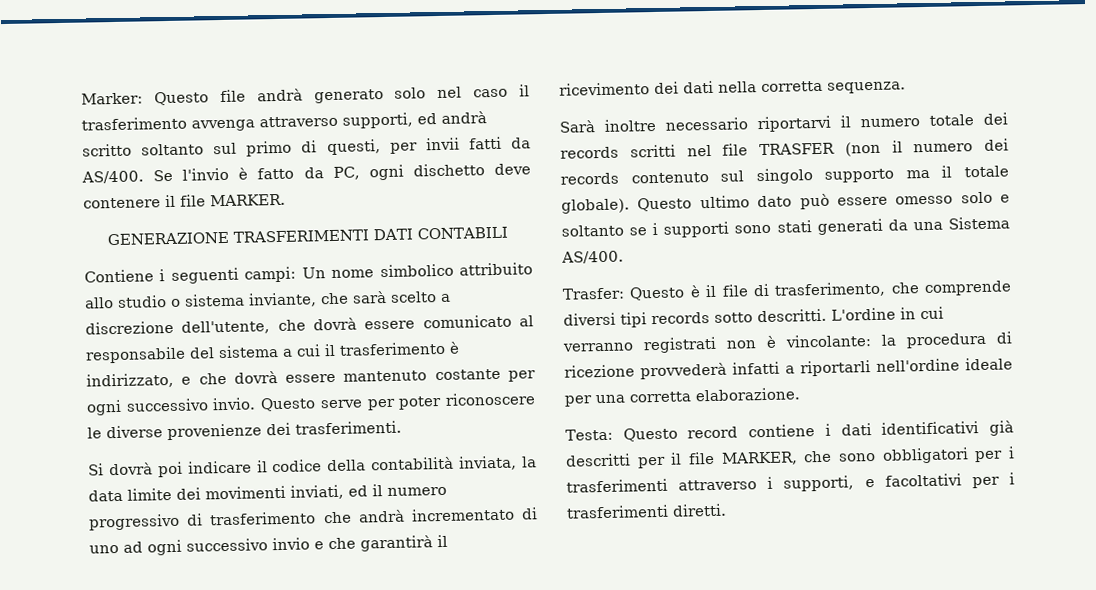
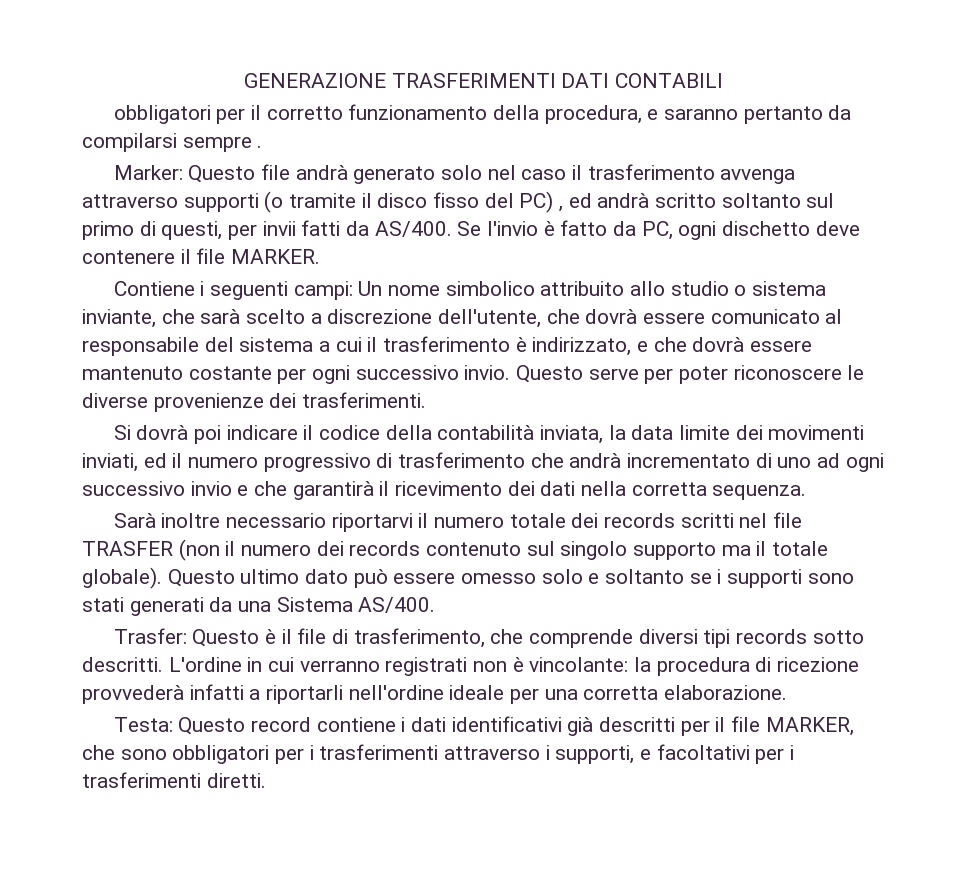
+ GENERAZIONE TRASFERIMENTI DATI CONTABILI
+ obbligatori per il corretto funzionamento della procedura, e saranno pertanto da compilarsi sempre .
- Marker: Questo file andrà generato solo nel caso il trasferimento avvenga attraverso supporti, ed andrà scritto soltanto sul primo di questi, per invii fatti da AS/400.
+ Marker: Questo file andrà generato solo nel caso il trasferimento avvenga attraverso supporti (o tramite il disco fisso del PC) , ed andrà scritto soltanto sul primo di questi, per invii fatti da AS/400.
- GENERAZIONE TRASFERIMENTI DATI CONTABILI

